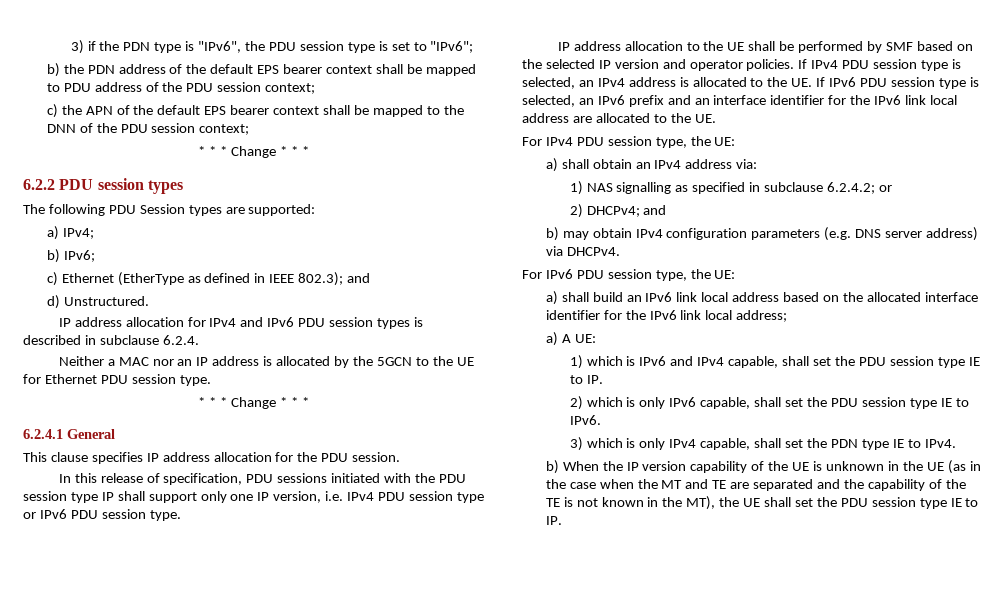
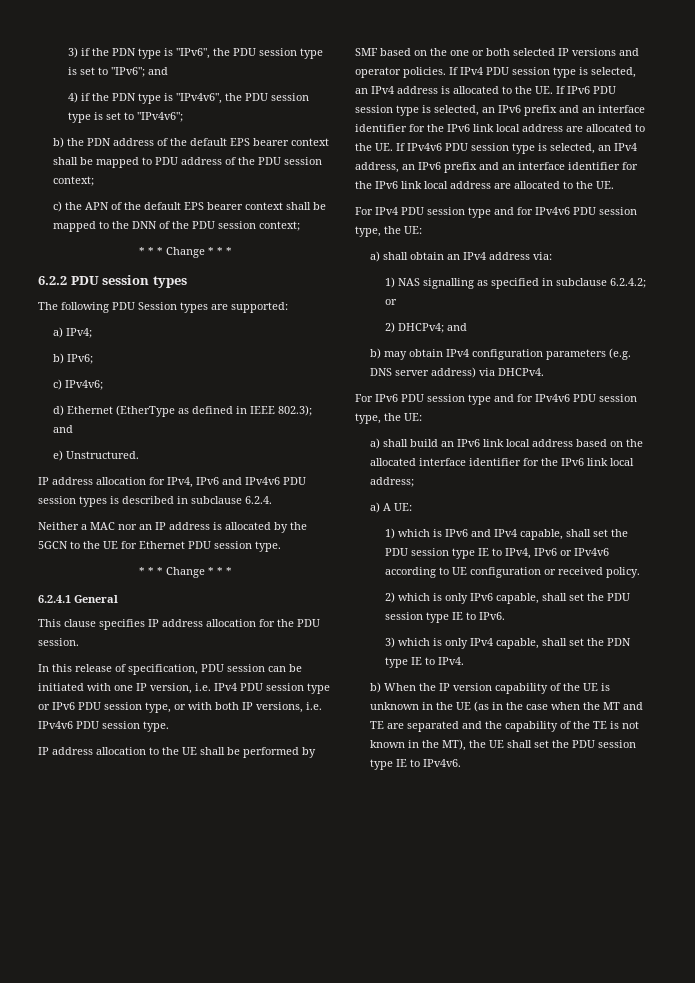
- 3) if the PDN type is "IPv6", the PDU session type is set to "IPv6";
+ 3) if the PDN type is "IPv6", the PDU session type is set to "IPv6"; and
+ 4) if the PDN type is "IPv4v6", the PDU session type is set to "IPv4v6";
- c) Ethernet (EtherType as defined in IEEE 802.3); and
+ c) IPv4v6;
+ d) Ethernet (EtherType as defined in IEEE 802.3); and
- d) Unstructured.
+ e) Unstructured.
- IP address allocation for IPv4 and IPv6 PDU session types is described in subclause 6.2.4.
+ IP address allocation for IPv4, IPv6 and IPv4v6 PDU session types is described in subclause 6.2.4.
- In this release of specification, PDU sessions initiated with the PDU session type IP shall support only one IP version, i.e. IPv4 PDU session type or IPv6 PDU session type.
+ In this release of specification, PDU session can be initiated with one IP version, i.e. IPv4 PDU session type or IPv6 PDU session type, or with both IP versions, i.e. IPv4v6 PDU session type.
- IP address allocation to the UE shall be performed by SMF based on the selected IP version and operator policies.
+ IP address allocation to the UE shall be performed by SMF based on the one or both selected IP versions and operator policies.
- If IPv4 PDU session type is selected, an IPv4 address is allocated to the UE. If IPv6 PDU session type is selected, an IPv6 prefix and an interface identifier for the IPv6 link local address are allocated to the UE.
- For IPv4 PDU session type, the UE:
+ If IPv4 PDU session type is selected, an IPv4 address is allocated to the UE. If IPv6 PDU session type is selected, an IPv6 prefix and an interface identifier for the IPv6 link local address are allocated to the UE. If IPv4v6 PDU session type is selected, an IPv4 address, an IPv6 prefix and an interface identifier for the IPv6 link local address are allocated to the UE.
+ For IPv4 PDU session type and for IPv4v6 PDU session type, the UE:
- For IPv6 PDU session type, the UE:
+ For IPv6 PDU session type and for IPv4v6 PDU session type, the UE:
- 1) which is IPv6 and IPv4 capable, shall set the PDU session type IE to IP.
+ 1) which is IPv6 and IPv4 capable, shall set the PDU session type IE to IPv4, IPv6 or IPv4v6 according to UE configuration or received policy.
- b) When the IP version capability of the UE is unknown in the UE (as in the case when the MT and TE are separated and the capability of the TE is not known in the MT), the UE shall set the PDU session type IE to IP.
+ b) When the IP version capability of the UE is unknown in the UE (as in the case when the MT and TE are separated and the capability of the TE is not known in the MT), the UE shall set the PDU session type IE to IPv4v6.

